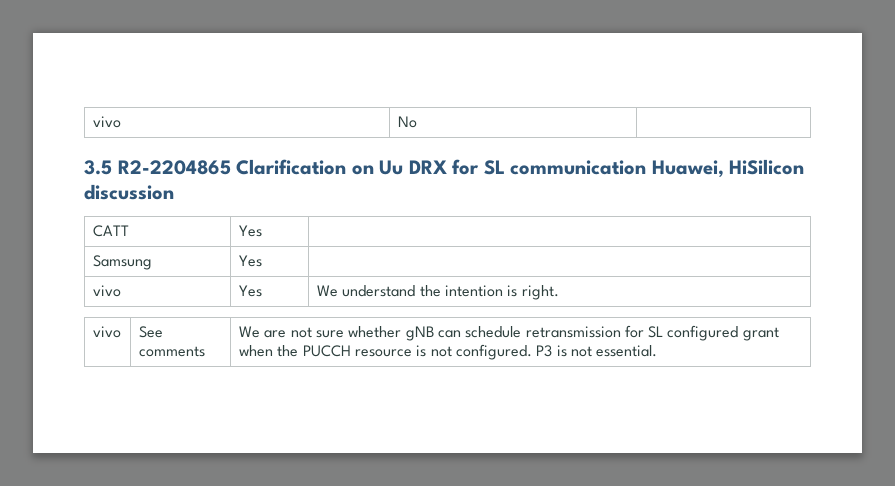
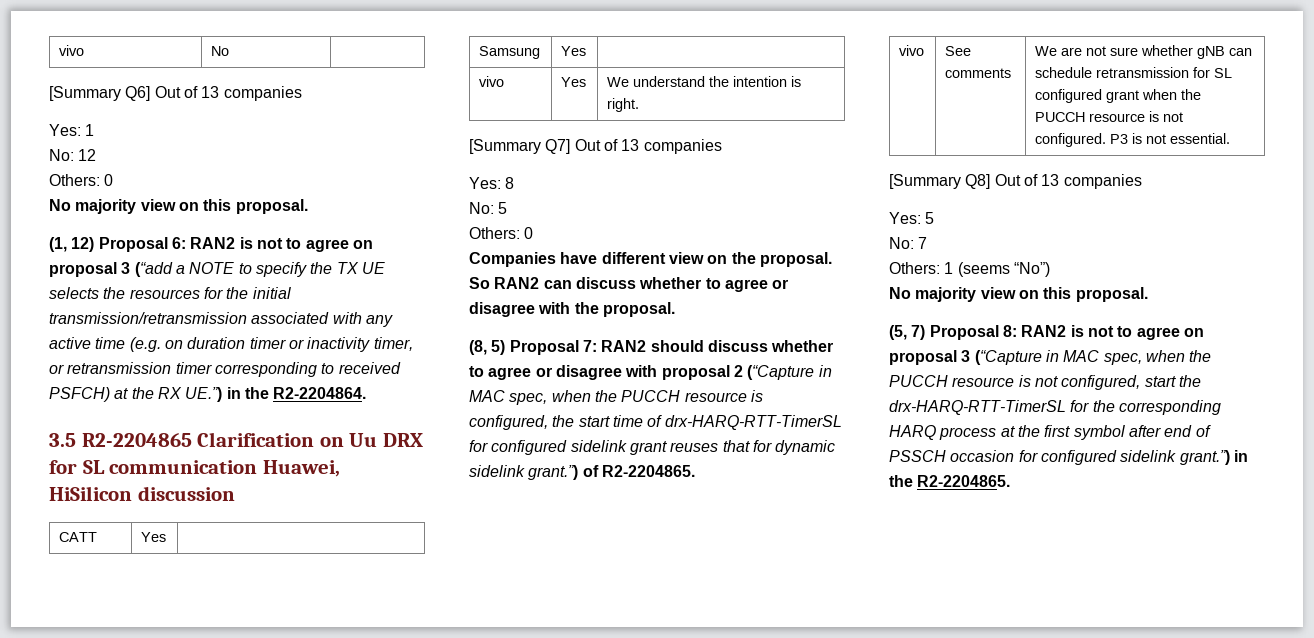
+ [Summary Q6] Out of 13 companies
+ Yes: 1
+ No: 12
+ Others: 0
+ No majority view on this proposal.
+ (1, 12) Proposal 6: RAN2 is not to agree on proposal 3 (“add a NOTE to specify the TX UE selects the resources for the initial transmission/retransmission associated with any active time (e.g. on duration timer or inactivity timer, or retransmission timer corresponding to received PSFCH) at the RX UE.”) in the R2-2204864.
+ [Summary Q7] Out of 13 companies
+ Yes: 8
+ No: 5
+ Others: 0
+ Companies have different view on the proposal. So RAN2 can discuss whether to agree or disagree with the proposal.
+ (8, 5) Proposal 7: RAN2 should discuss whether to agree or disagree with proposal 2 (“Capture in MAC spec, when the PUCCH resource is configured, the start time of drx-HARQ-RTT-TimerSL for configured sidelink grant reuses that for dynamic sidelink grant.”) of R2-2204865.
+ [Summary Q8] Out of 13 companies
+ Yes: 5
+ No: 7
+ Others: 1 (seems “No”)
+ No majority view on this proposal.
+ (5, 7) Proposal 8: RAN2 is not to agree on proposal 3 (“Capture in MAC spec, when the PUCCH resource is not configured, start the drx-HARQ-RTT-TimerSL for the corresponding HARQ process at the first symbol after end of PSSCH occasion for configured sidelink grant.”) in the R2-2204865.

